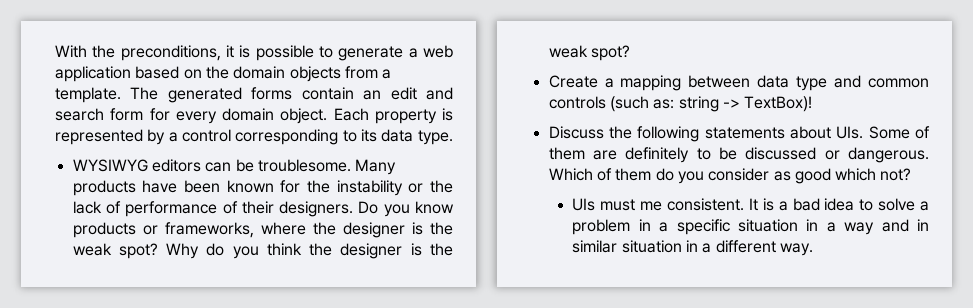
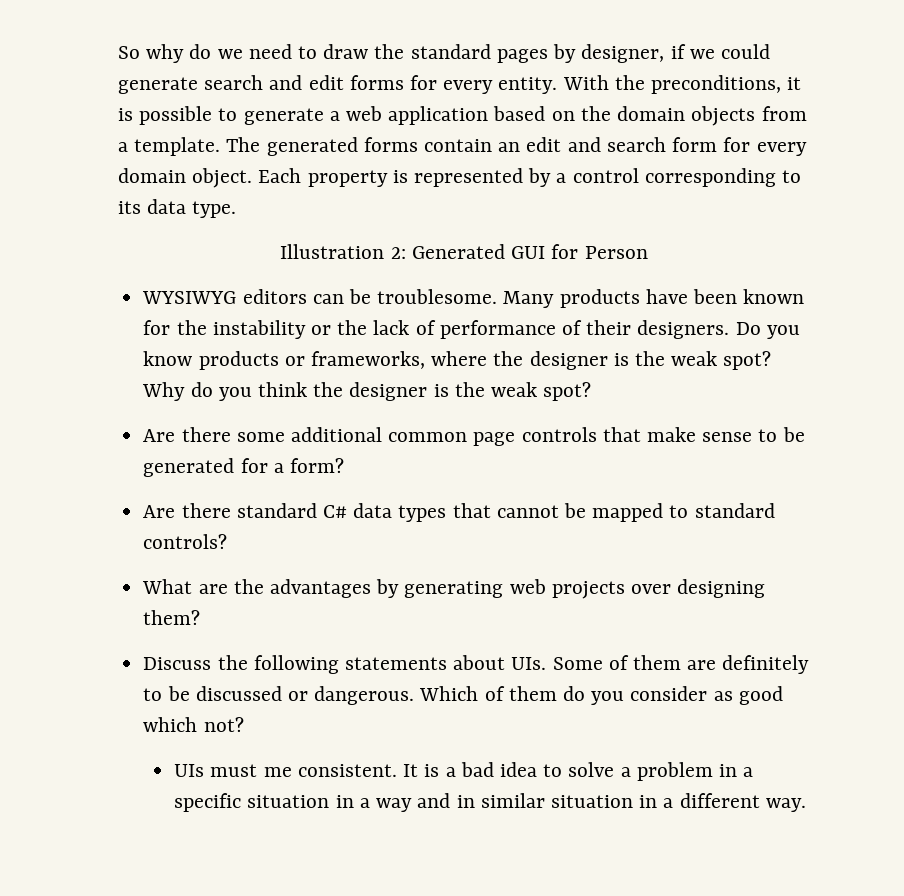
+ So why do we need to draw the standard pages by designer, if we could generate search and edit forms for every entity.
+ Illustration 2: Generated GUI for Person
- Create a mapping between data type and common controls (such as: string -> TextBox)!
+ Are there some additional common page controls that make sense to be generated for a form?
+ Are there standard C# data types that cannot be mapped to standard controls?
+ What are the advantages by generating web projects over designing them?

